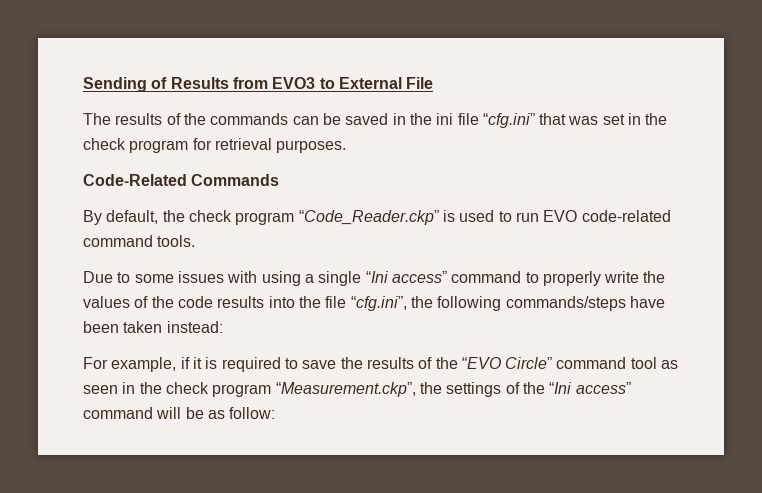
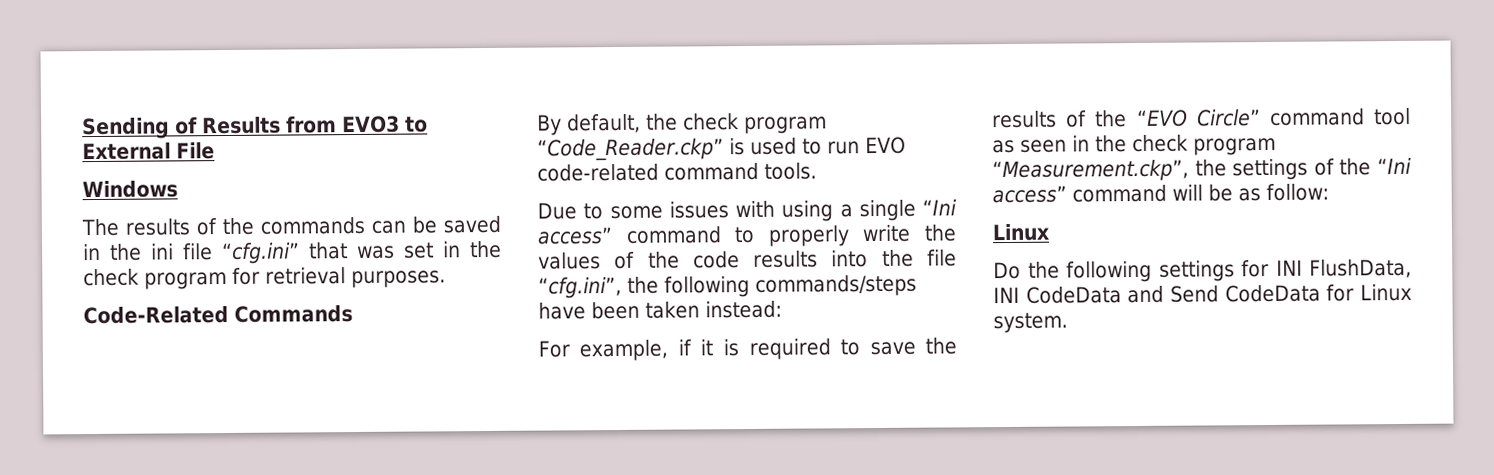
+ Windows
  For example, if it is required to save the results of the “EVO Circle” command tool as seen in the check program “Measurement.ckp”, the settings of the “Ini access” command will be as follow:
+ Linux
+ Do the following settings for INI FlushData, INI CodeData and Send CodeData for Linux system.

